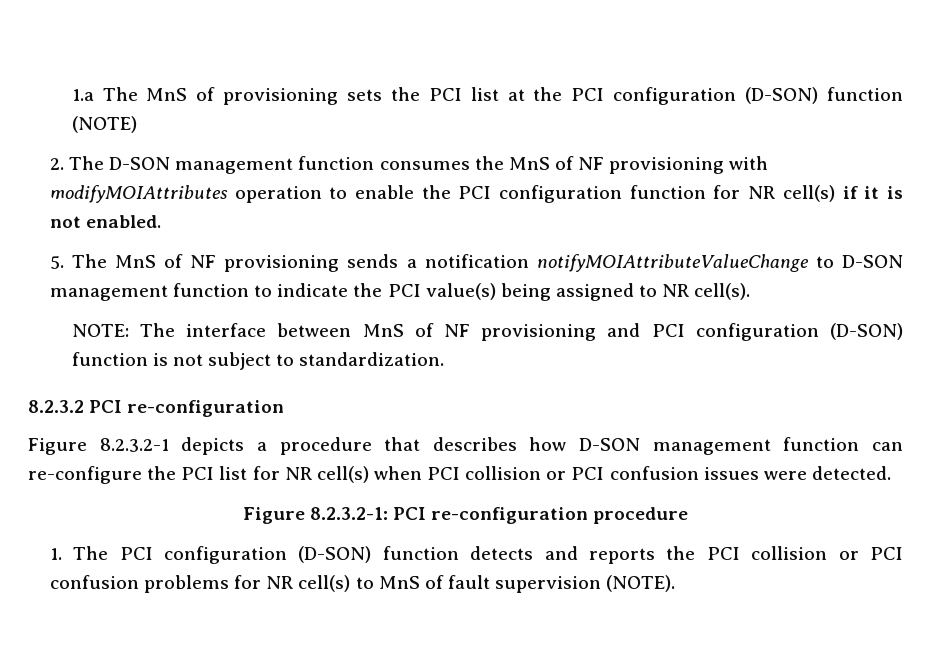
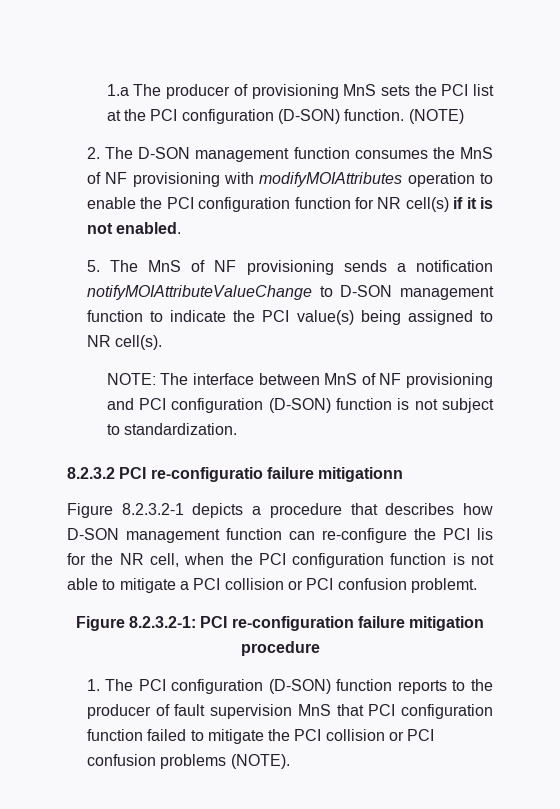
- 1.a The MnS of provisioning sets the PCI list at the PCI configuration (D-SON) function (NOTE)
+ 1.a The producer of provisioning MnS sets the PCI list at the PCI configuration (D-SON) function. (NOTE)
- 8.2.3.2 PCI re-configuration
+ 8.2.3.2 PCI re-configuratio failure mitigationn
- Figure 8.2.3.2-1 depicts a procedure that describes how D-SON management function can re-configure the PCI list for NR cell(s) when PCI collision or PCI confusion issues were detected.
+ Figure 8.2.3.2-1 depicts a procedure that describes how D-SON management function can re-configure the PCI lis for the NR cell, when the PCI configuration function is not able to mitigate a PCI collision or PCI confusion problemt.
- Figure 8.2.3.2-1: PCI re-configuration procedure
+ Figure 8.2.3.2-1: PCI re-configuration failure mitigation procedure
- 1. The PCI configuration (D-SON) function detects and reports the PCI collision or PCI confusion problems for NR cell(s) to MnS of fault supervision (NOTE).
+ 1. The PCI configuration (D-SON) function reports to the producer of fault supervision MnS that PCI configuration function failed to mitigate the PCI collision or PCI confusion problems (NOTE).

